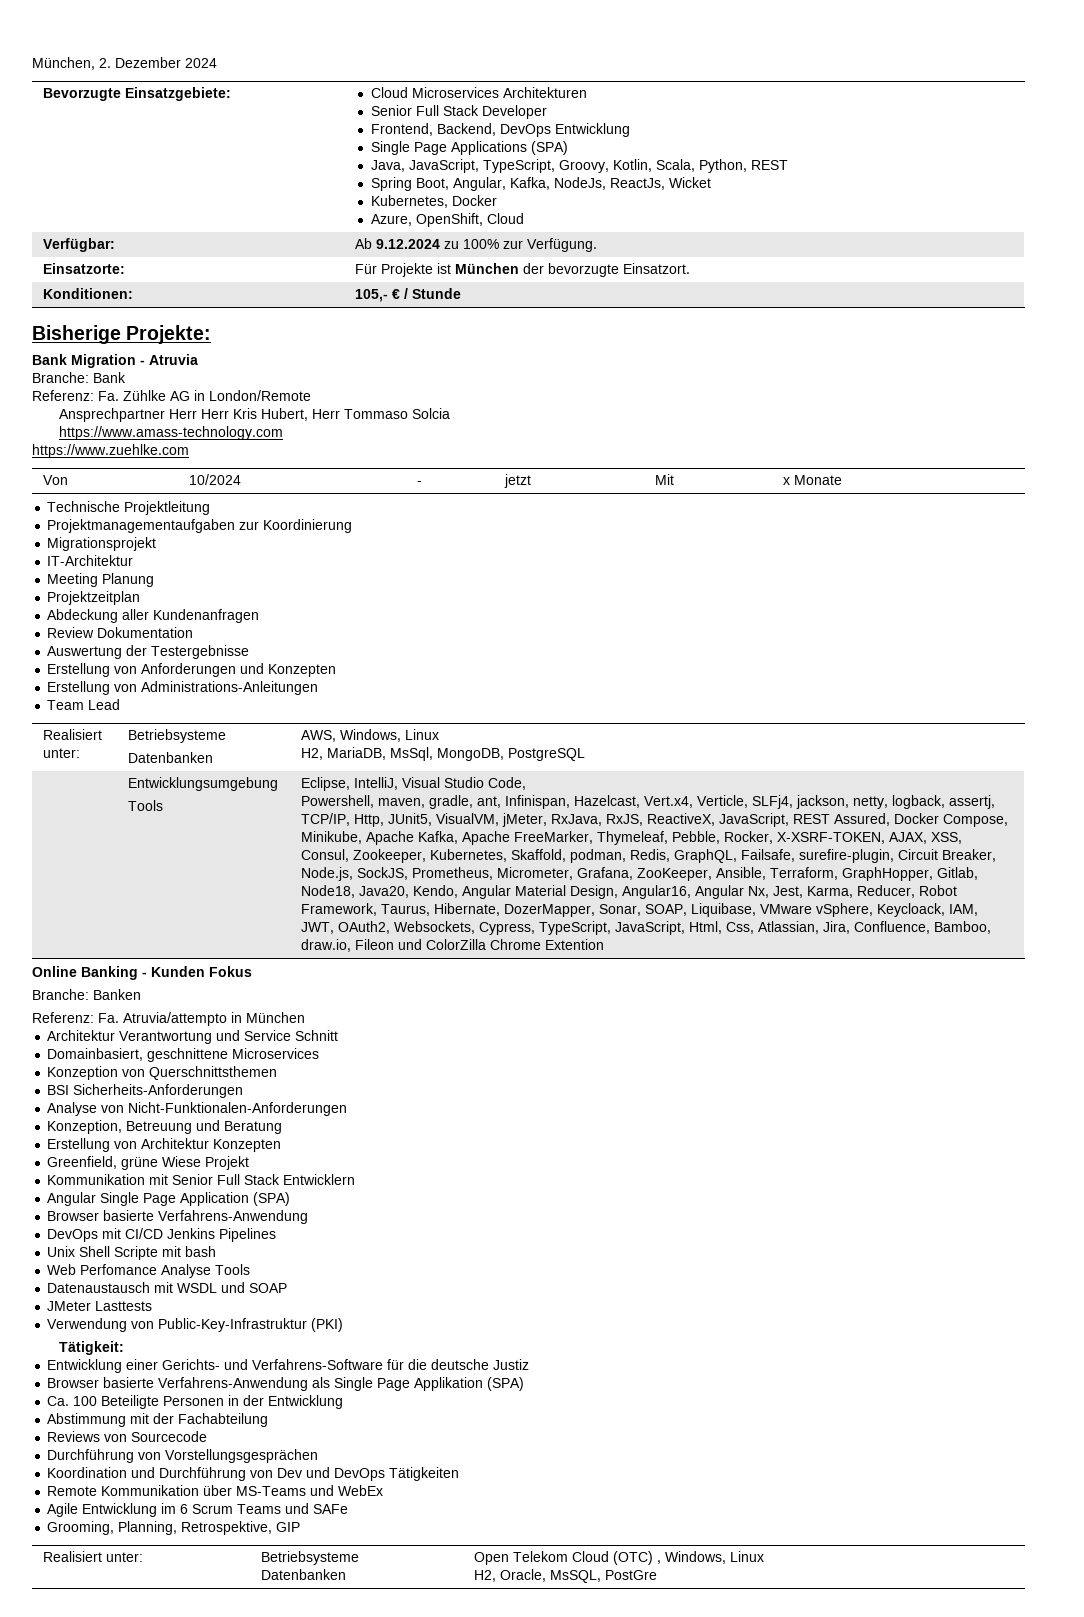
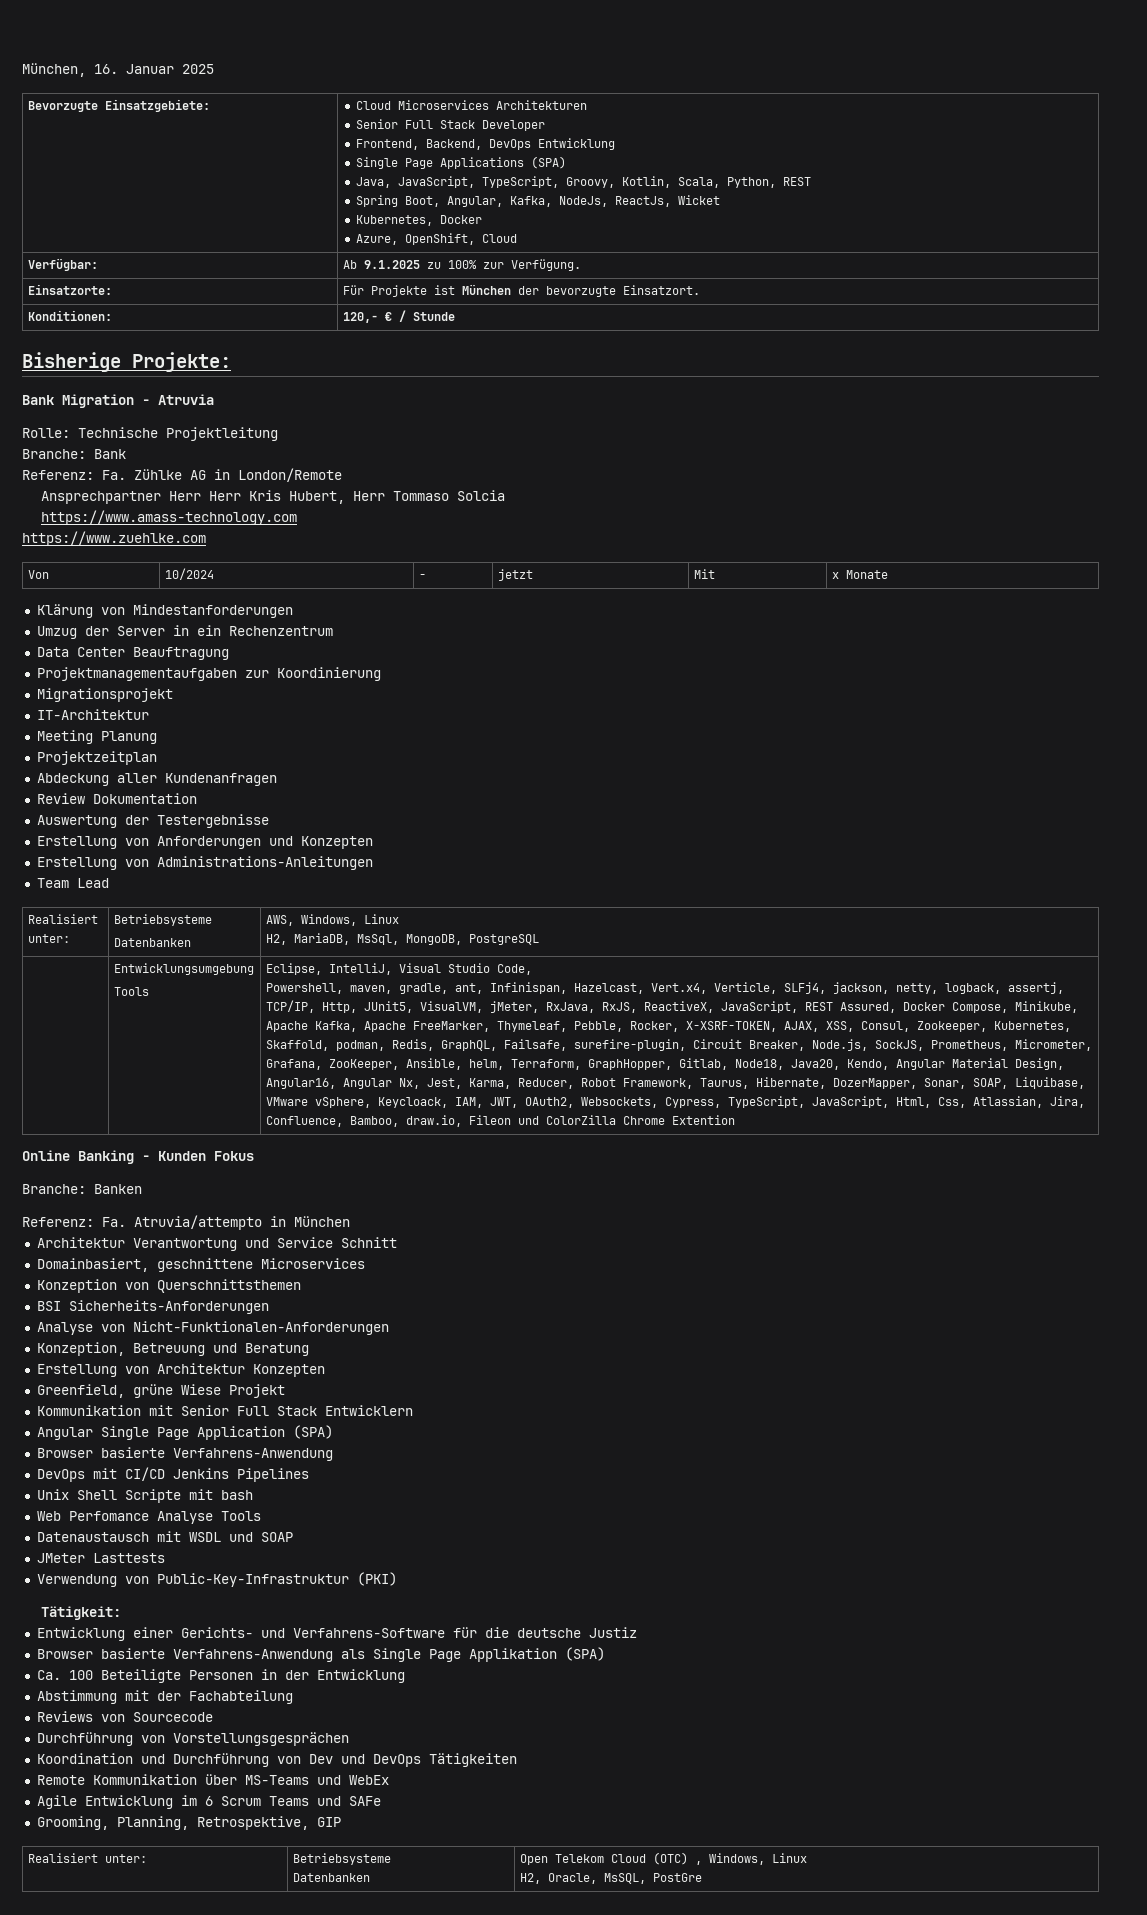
- München, 2. Dezember 2024
+ München, 16. Januar 2025
- Verfügbar: | Ab 9.12.2024 zu 100% zur Verfügung.
+ Verfügbar: | Ab 9.1.2025 zu 100% zur Verfügung.
- Konditionen: | 105,- € / Stunde
+ Konditionen: | 120,- € / Stunde
+ Rolle: Technische Projektleitung
- Technische Projektleitung
+ Klärung von Mindestanforderungen
+ Umzug der Server in ein Rechenzentrum
+ Data Center Beauftragung
- Powershell, maven, gradle, ant, Infinispan, Hazelcast, Vert.x4, Verticle, SLFj4, jackson, netty, logback, assertj, TCP/IP, Http, JUnit5, VisualVM, jMeter, RxJava, RxJS, ReactiveX, JavaScript, REST Assured, Docker Compose, Minikube, Apache Kafka, Apache FreeMarker, Thymeleaf, Pebble, Rocker, X-XSRF-TOKEN, AJAX, XSS, Consul, Zookeeper, Kubernetes, Skaffold, podman, Redis, GraphQL, Failsafe, surefire-plugin, Circuit Breaker, Node.js, SockJS, Prometheus, Micrometer, Grafana, ZooKeeper, Ansible, Terraform, GraphHopper, Gitlab, Node18, Java20, Kendo, Angular Material Design, Angular16, Angular Nx, Jest, Karma, Reducer, Robot Framework, Taurus, Hibernate, DozerMapper, Sonar, SOAP, Liquibase, VMware vSphere, Keycloack, IAM, JWT, OAuth2, Websockets, Cypress, TypeScript, JavaScript, Html, Css, Atlassian, Jira, Confluence, Bamboo, draw.io, Fileon und ColorZilla Chrome Extention
+ Powershell, maven, gradle, ant, Infinispan, Hazelcast, Vert.x4, Verticle, SLFj4, jackson, netty, logback, assertj, TCP/IP, Http, JUnit5, VisualVM, jMeter, RxJava, RxJS, ReactiveX, JavaScript, REST Assured, Docker Compose, Minikube, Apache Kafka, Apache FreeMarker, Thymeleaf, Pebble, Rocker, X-XSRF-TOKEN, AJAX, XSS, Consul, Zookeeper, Kubernetes, Skaffold, podman, Redis, GraphQL, Failsafe, surefire-plugin, Circuit Breaker, Node.js, SockJS, Prometheus, Micrometer, Grafana, ZooKeeper, Ansible, helm, Terraform, GraphHopper, Gitlab, Node18, Java20, Kendo, Angular Material Design, Angular16, Angular Nx, Jest, Karma, Reducer, Robot Framework, Taurus, Hibernate, DozerMapper, Sonar, SOAP, Liquibase, VMware vSphere, Keycloack, IAM, JWT, OAuth2, Websockets, Cypress, TypeScript, JavaScript, Html, Css, Atlassian, Jira, Confluence, Bamboo, draw.io, Fileon und ColorZilla Chrome Extention

